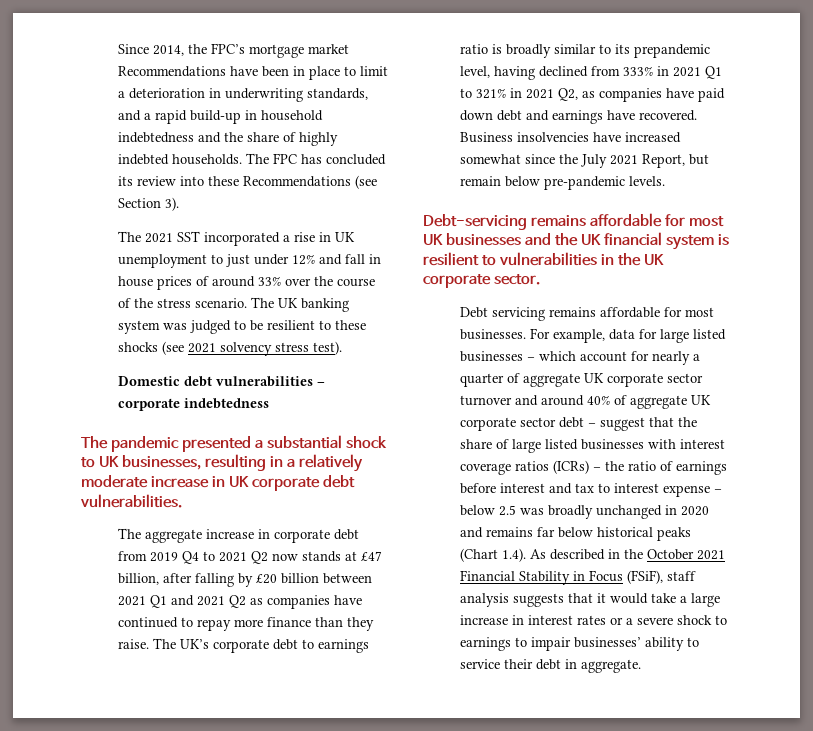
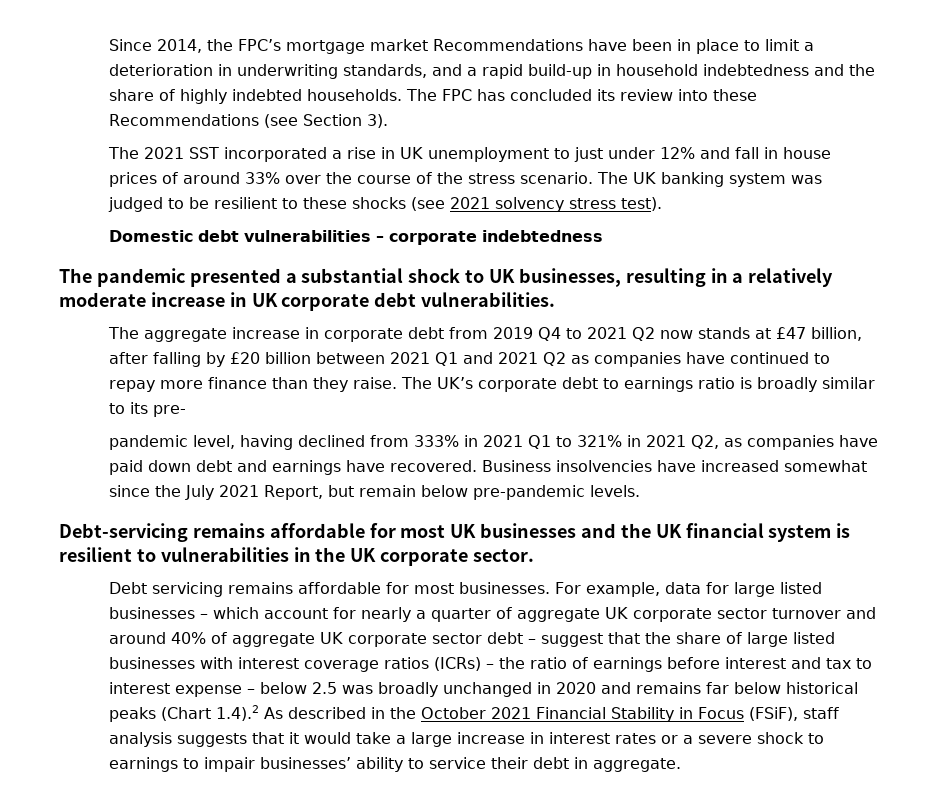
- The UK’s corporate debt to earnings ratio is broadly similar to its prepandemic level, having declined from 333% in 2021 Q1 to 321% in 2021 Q2, as companies have paid down debt and earnings have recovered.
+ The UK’s corporate debt to earnings ratio is broadly similar to its pre-
+ pandemic level, having declined from 333% in 2021 Q1 to 321% in 2021 Q2, as companies have paid down debt and earnings have recovered.
- For example, data for large listed businesses – which account for nearly a quarter of aggregate UK corporate sector turnover and around 40% of aggregate UK corporate sector debt – suggest that the share of large listed businesses with interest coverage ratios (ICRs) – the ratio of earnings before interest and tax to interest expense – below 2.5 was broadly unchanged in 2020 and remains far below historical peaks (Chart 1.4). As described in the October 2021 Financial Stability in Focus (FSiF), staff analysis suggests that it would take a large increase in interest rates or a severe shock to earnings to impair businesses’ ability to service their debt in aggregate.
+ For example, data for large listed businesses – which account for nearly a quarter of aggregate UK corporate sector turnover and around 40% of aggregate UK corporate sector debt – suggest that the share of large listed businesses with interest coverage ratios (ICRs) – the ratio of earnings before interest and tax to interest expense – below 2.5 was broadly unchanged in 2020 and remains far below historical peaks (Chart 1.4).2 As described in the October 2021 Financial Stability in Focus (FSiF), staff analysis suggests that it would take a large increase in interest rates or a severe shock to earnings to impair businesses’ ability to service their debt in aggregate.

